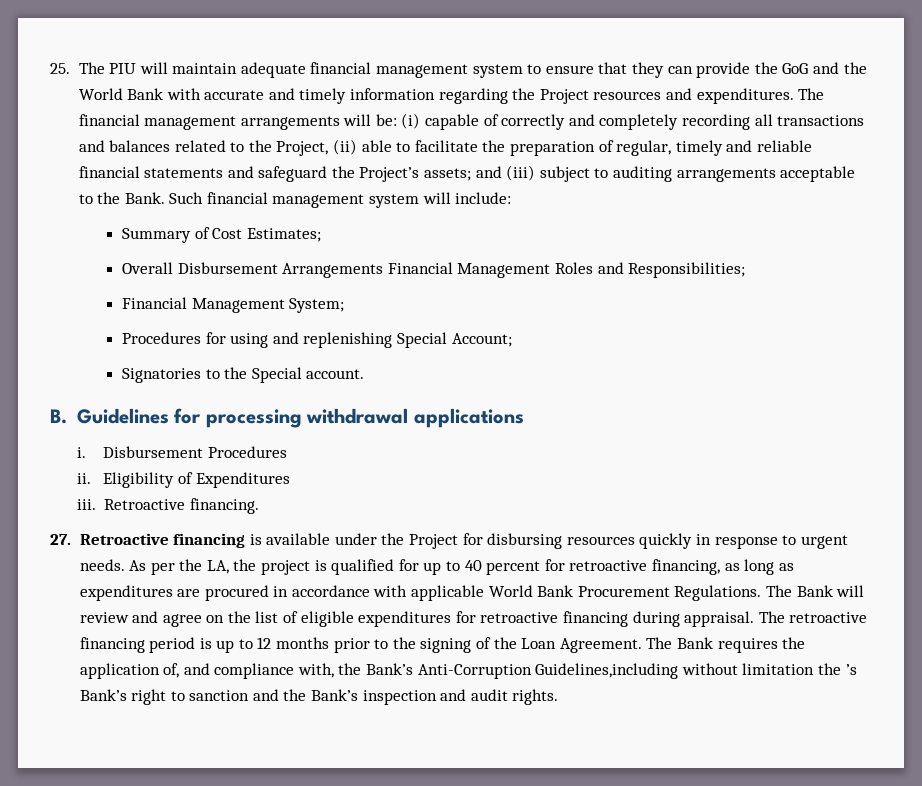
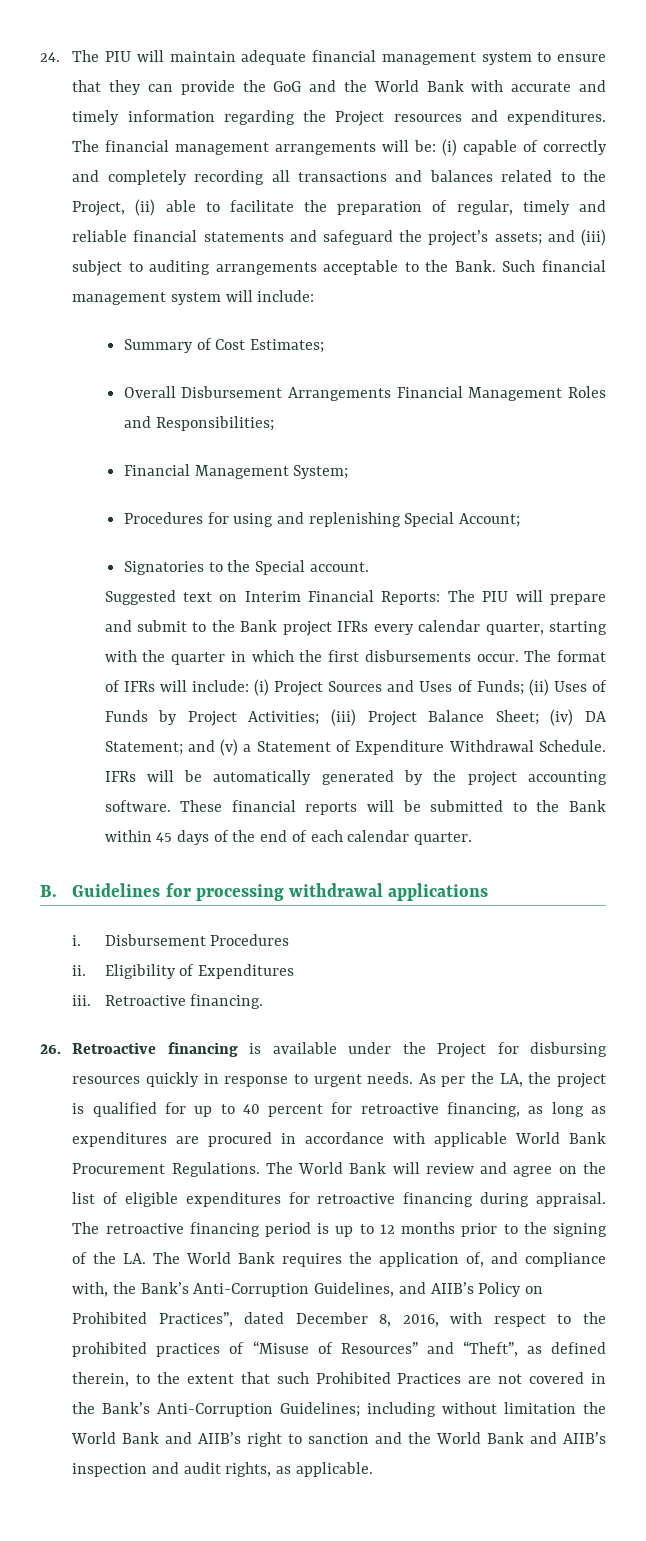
- 25. The PIU will maintain adequate financial management system to ensure that they can provide the GoG and the World Bank with accurate and timely information regarding the Project resources and expenditures.
+ 24. The PIU will maintain adequate financial management system to ensure that they can provide the GoG and the World Bank with accurate and timely information regarding the Project resources and expenditures.
- The financial management arrangements will be: (i) capable of correctly and completely recording all transactions and balances related to the Project, (ii) able to facilitate the preparation of regular, timely and reliable financial statements and safeguard the Project’s assets; and (iii) subject to auditing arrangements acceptable to the Bank.
+ The financial management arrangements will be: (i) capable of correctly and completely recording all transactions and balances related to the Project, (ii) able to facilitate the preparation of regular, timely and reliable financial statements and safeguard the project’s assets; and (iii) subject to auditing arrangements acceptable to the Bank.
+ Suggested text on Interim Financial Reports: The PIU will prepare and submit to the Bank project IFRs every calendar quarter, starting with the quarter in which the first disbursements occur. The format of IFRs will include: (i) Project Sources and Uses of Funds; (ii) Uses of Funds by Project Activities; (iii) Project Balance Sheet; (iv) DA Statement; and (v) a Statement of Expenditure Withdrawal Schedule. IFRs will be automatically generated by the project accounting software. These financial reports will be submitted to the Bank within 45 days of the end of each calendar quarter.
- 27. Retroactive financing is available under the Project for disbursing resources quickly in response to urgent needs.
+ 26. Retroactive financing is available under the Project for disbursing resources quickly in response to urgent needs.
- The Bank will review and agree on the list of eligible expenditures for retroactive financing during appraisal.
+ The World Bank will review and agree on the list of eligible expenditures for retroactive financing during appraisal.
- The retroactive financing period is up to 12 months prior to the signing of the Loan Agreement. The Bank requires the application of, and compliance with, the Bank’s Anti-Corruption Guidelines,including without limitation the ’s Bank’s right to sanction and the Bank’s inspection and audit rights.
+ The retroactive financing period is up to 12 months prior to the signing of the LA. The World Bank requires the application of, and compliance with, the Bank’s Anti-Corruption Guidelines, and AIIB’s Policy on Prohibited Practices”, dated December 8, 2016, with respect to the prohibited practices of “Misuse of Resources” and “Theft”, as defined therein, to the extent that such Prohibited Practices are not covered in the Bank’s Anti-Corruption Guidelines; including without limitation the World Bank and AIIB’s right to sanction and the World Bank and AIIB’s inspection and audit rights, as applicable.

